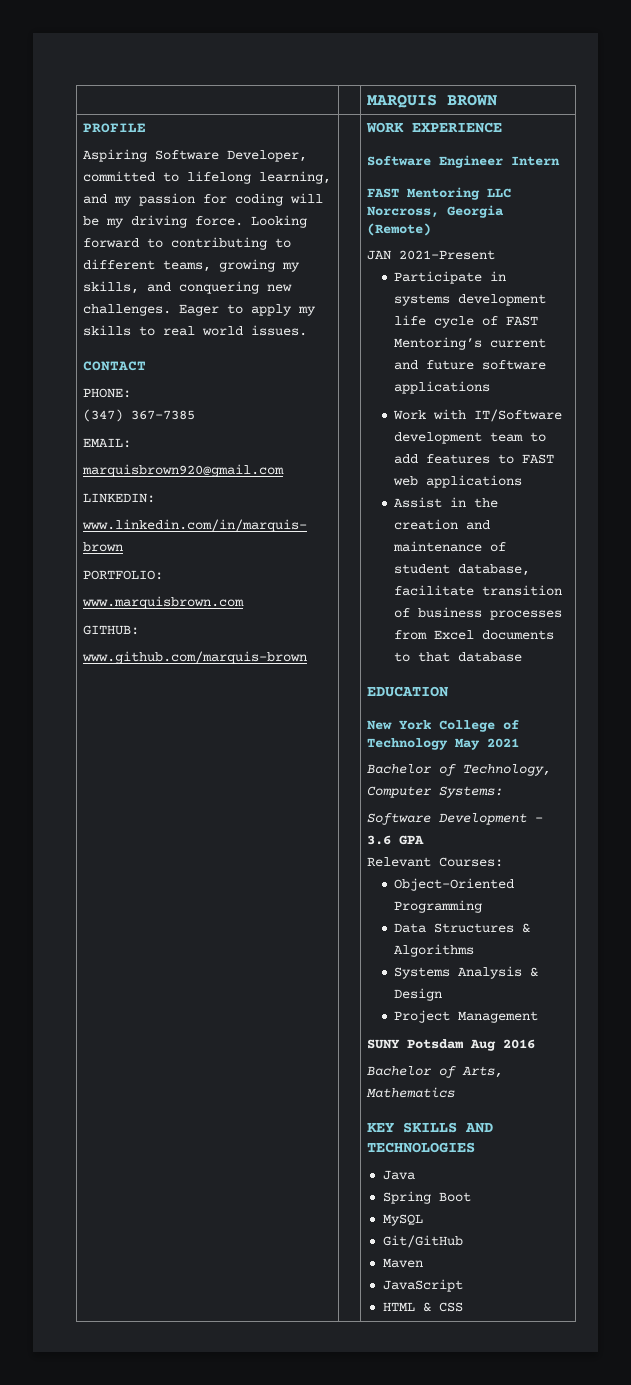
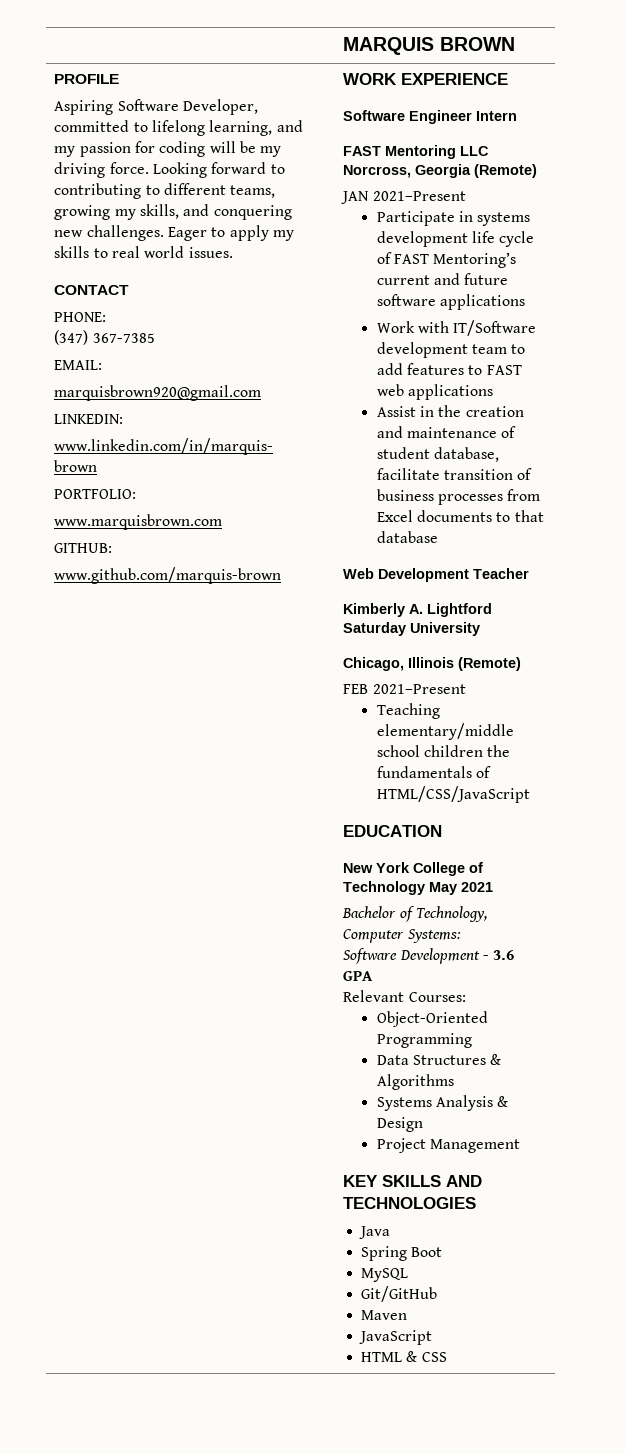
+ Web Development Teacher
+ Kimberly A. Lightford Saturday University
+ Chicago, Illinois (Remote)
+ FEB 2021–Present
+ Teaching elementary/middle school children the fundamentals of HTML/CSS/JavaScript
- SUNY Potsdam Aug 2016
- Bachelor of Arts, Mathematics

